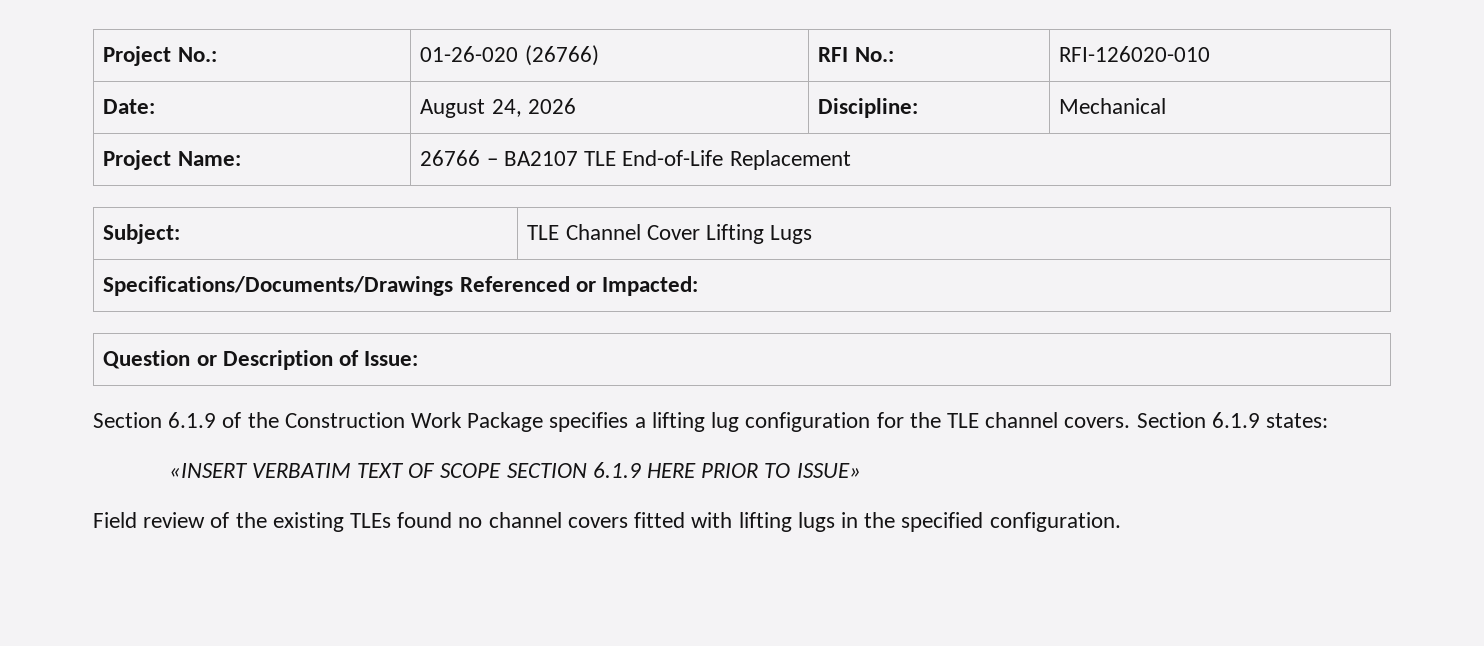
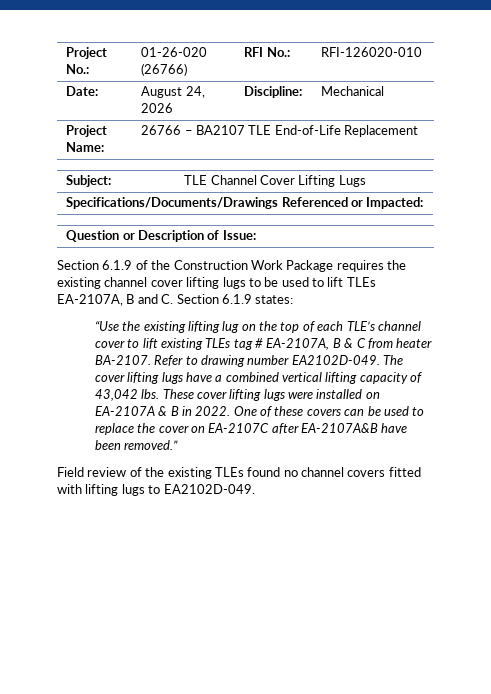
- Section 6.1.9 of the Construction Work Package specifies a lifting lug configuration for the TLE channel covers. Section 6.1.9 states:
- «INSERT VERBATIM TEXT OF SCOPE SECTION 6.1.9 HERE PRIOR TO ISSUE»
+ Section 6.1.9 of the Construction Work Package requires the existing channel cover lifting lugs to be used to lift TLEs EA-2107A, B and C. Section 6.1.9 states:
+ “Use the existing lifting lug on the top of each TLE’s channel cover to lift existing TLEs tag # EA-2107A, B & C from heater BA-2107. Refer to drawing number EA2102D-049. The cover lifting lugs have a combined vertical lifting capacity of 43,042 lbs. These cover lifting lugs were installed on EA-2107A & B in 2022. One of these covers can be used to replace the cover on EA-2107C after EA-2107A&B have been removed.”
- Field review of the existing TLEs found no channel covers fitted with lifting lugs in the specified configuration.
+ Field review of the existing TLEs found no channel covers fitted with lifting lugs to EA2102D-049.

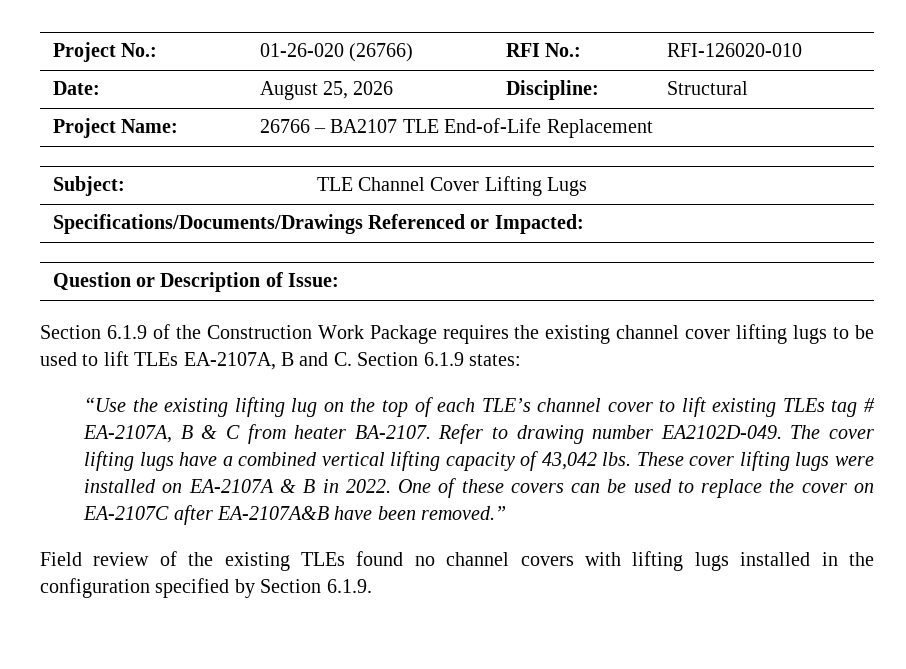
- Date: | August 24, 2026 | Discipline: | Mechanical
+ Date: | August 25, 2026 | Discipline: | Structural
- Field review of the existing TLEs found no channel covers fitted with lifting lugs to EA2102D-049.
+ Field review of the existing TLEs found no channel covers with lifting lugs installed in the configuration specified by Section 6.1.9.

